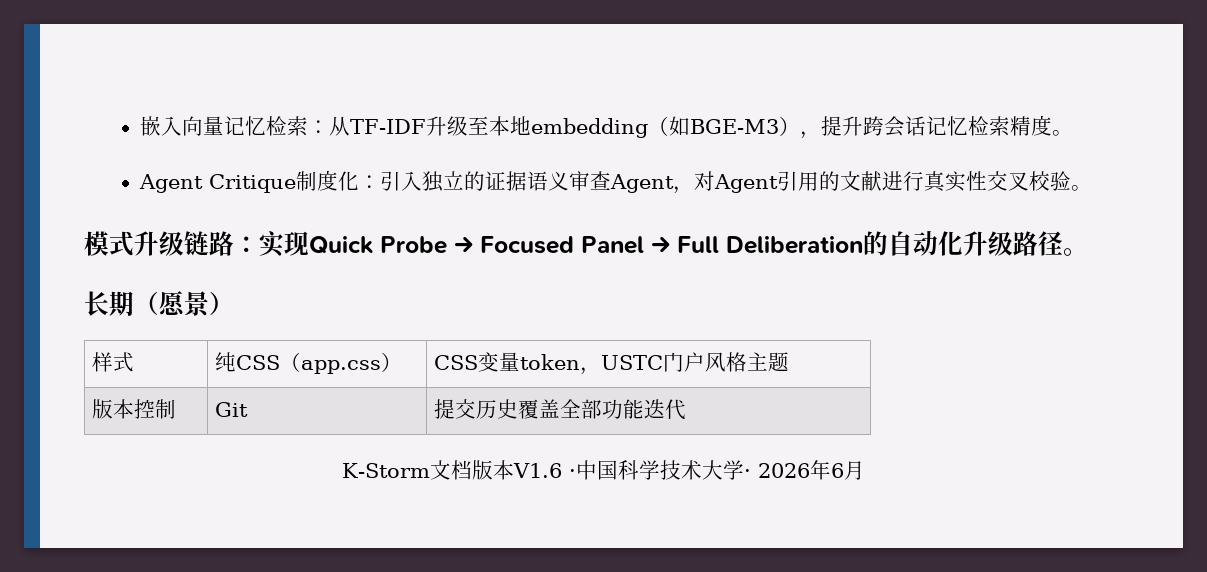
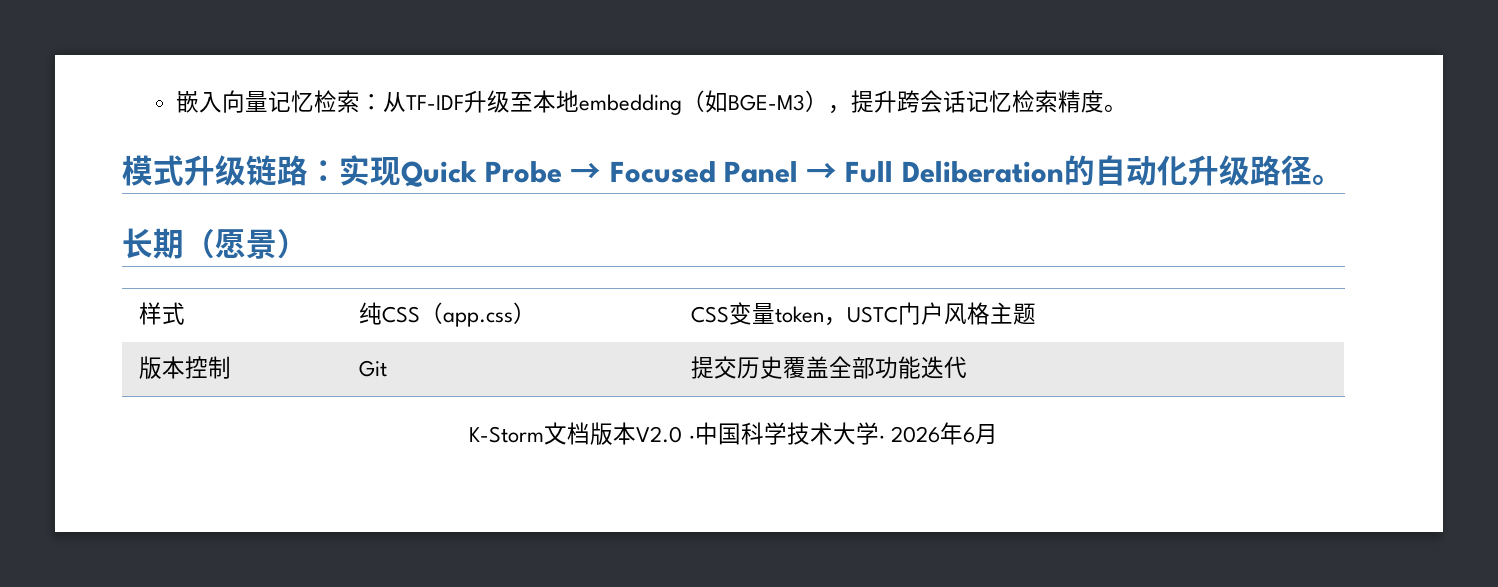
- Agent Critique制度化：引入独立的证据语义审查Agent，对Agent引用的文献进行真实性交叉校验。
- K-Storm文档版本V1.6 ·中国科学技术大学· 2026年6月
+ K-Storm文档版本V2.0 ·中国科学技术大学· 2026年6月

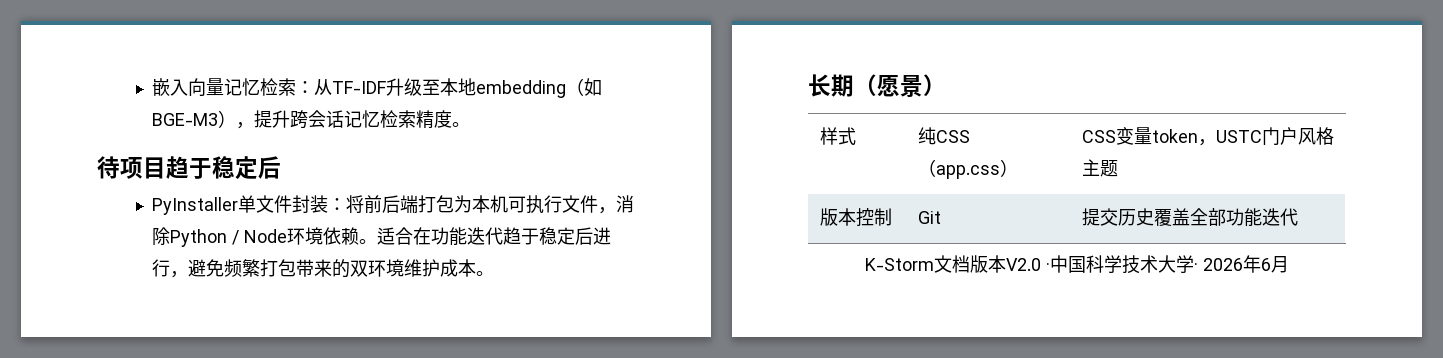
- 模式升级链路：实现Quick Probe → Focused Panel → Full Deliberation的自动化升级路径。
+ 待项目趋于稳定后
+ PyInstaller单文件封装：将前后端打包为本机可执行文件，消除Python / Node环境依赖。适合在功能迭代趋于稳定后进行，避免频繁打包带来的双环境维护成本。

